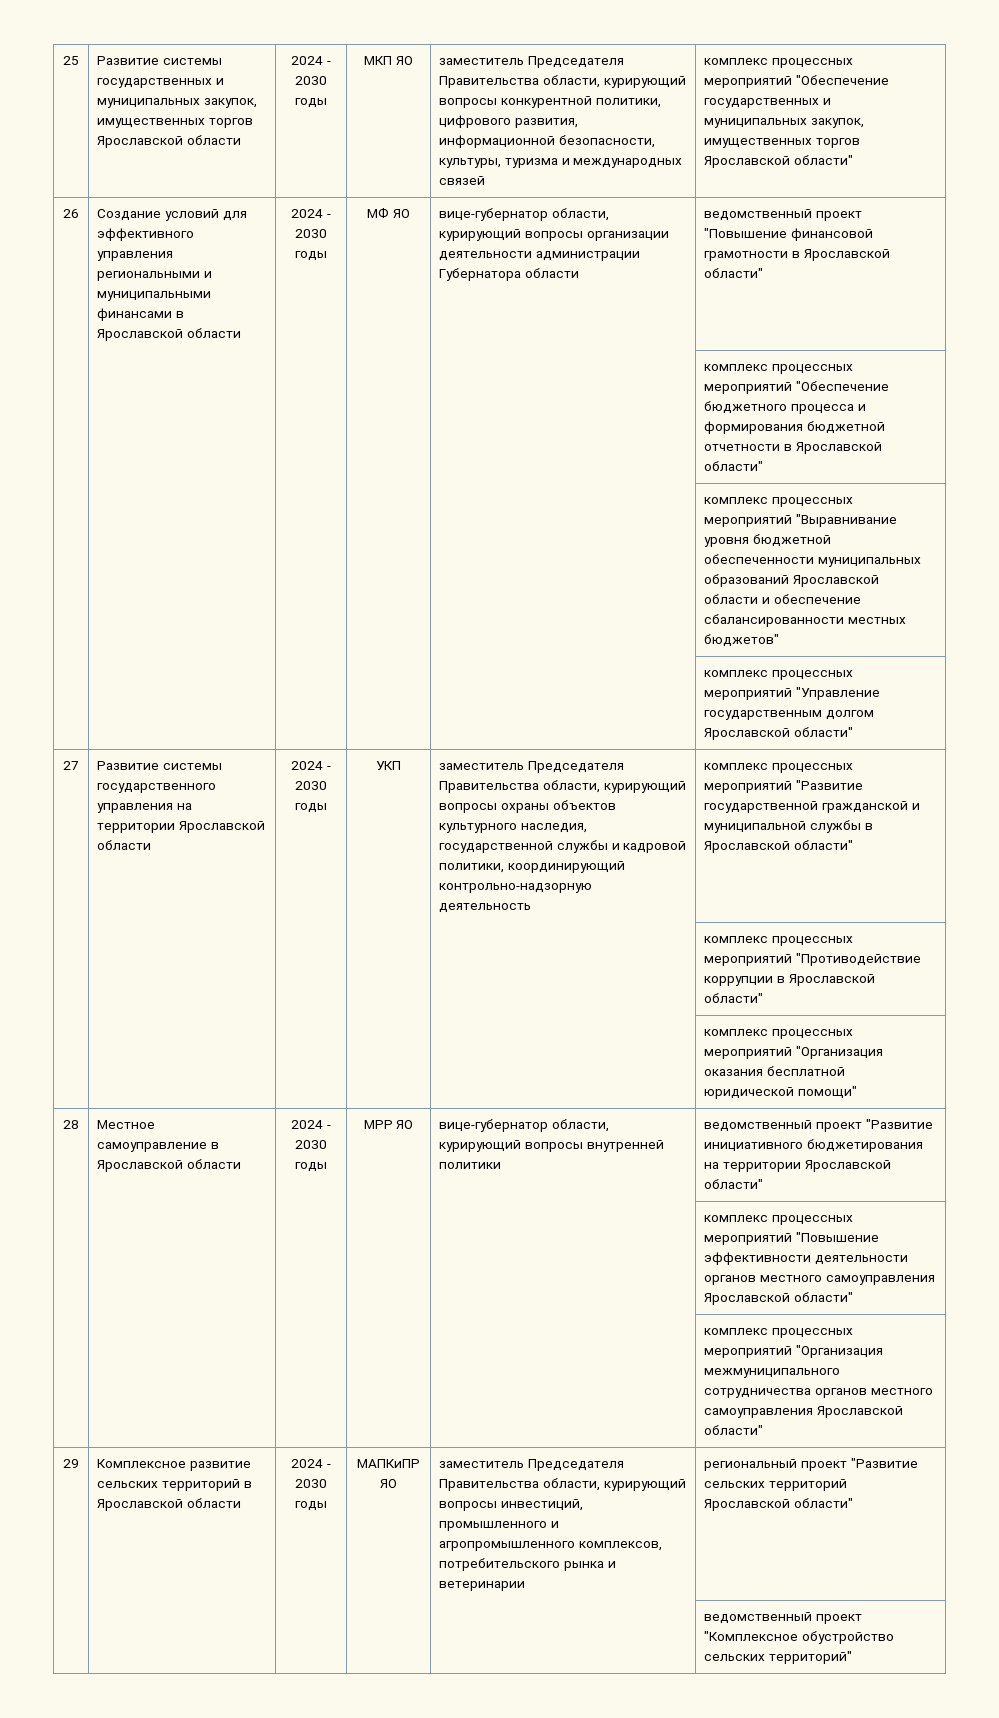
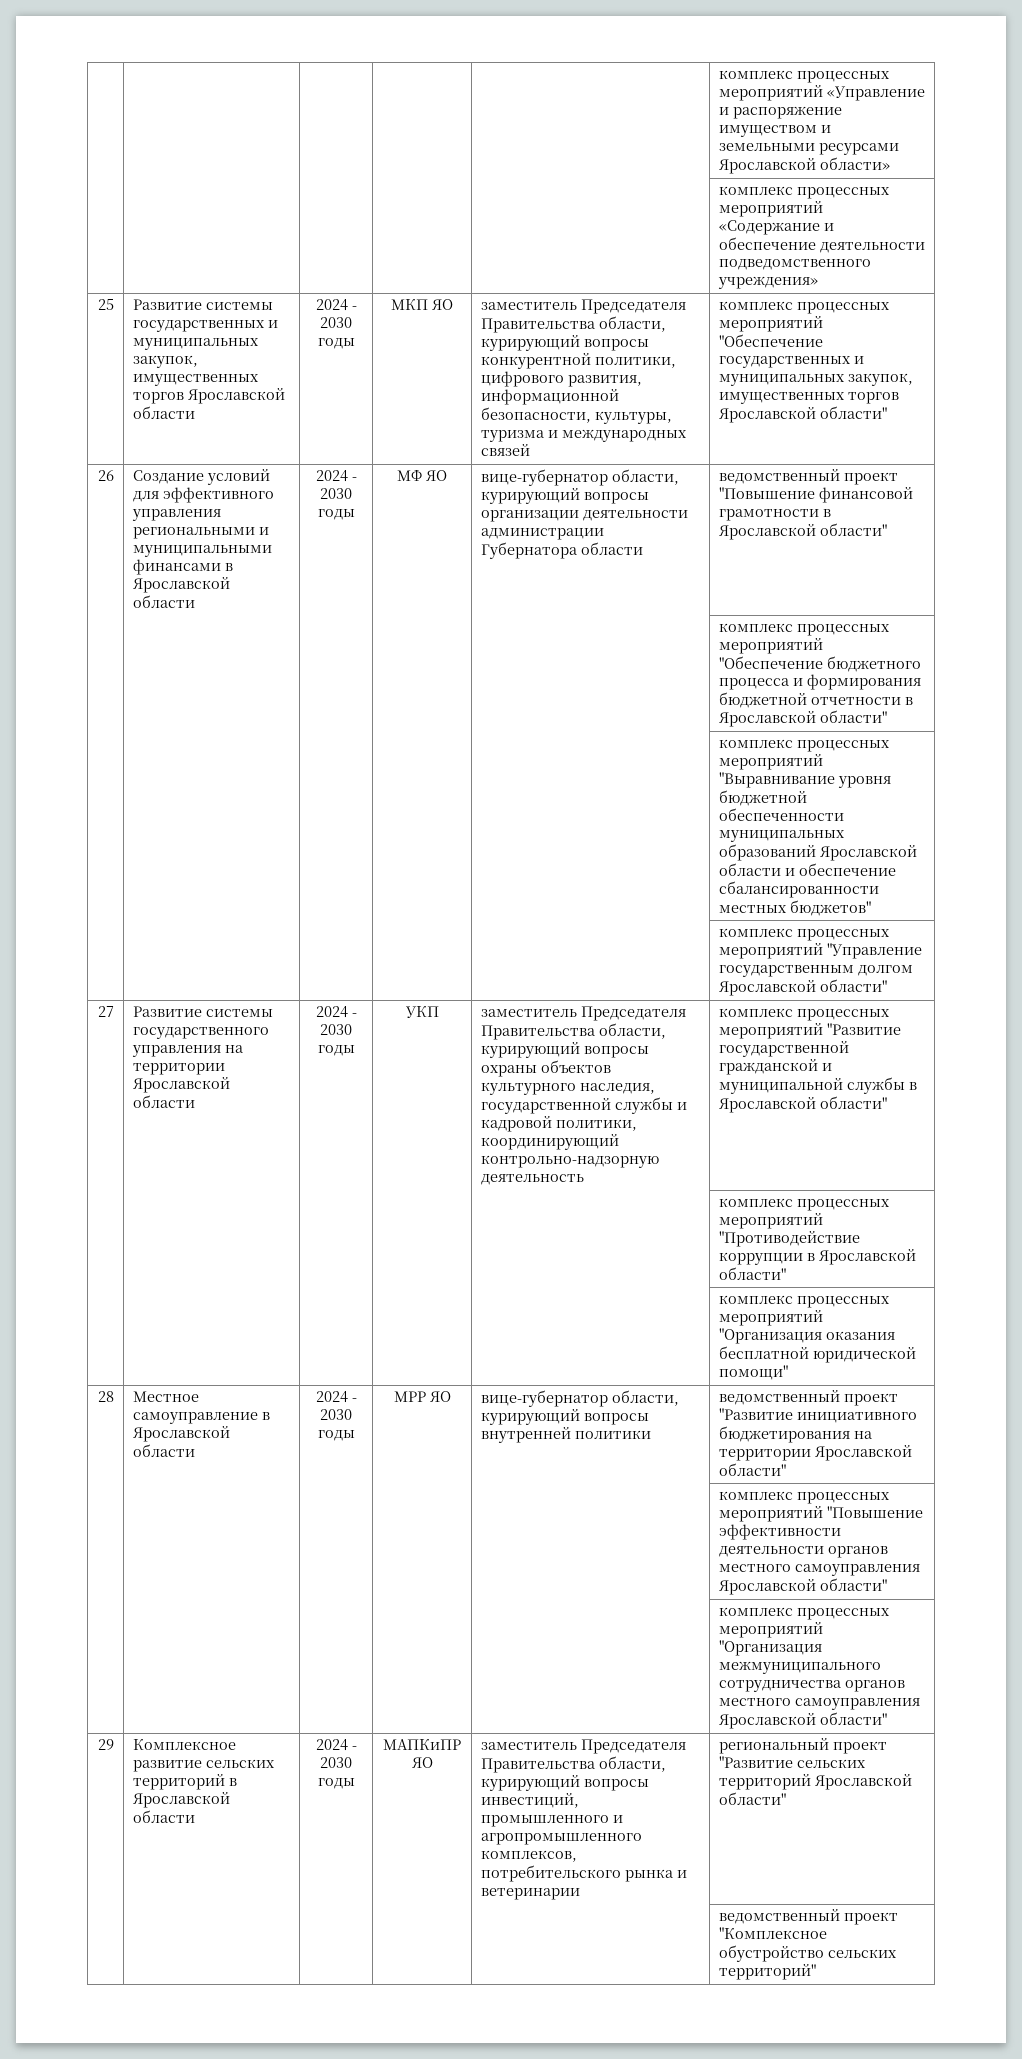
+ комплекс процессных мероприятий «Управление и распоряжение имуществом и земельными ресурсами Ярославской области»
+ | | | | | комплекс процессных мероприятий «Содержание и обеспечение деятельности подведомственного учреждения»

